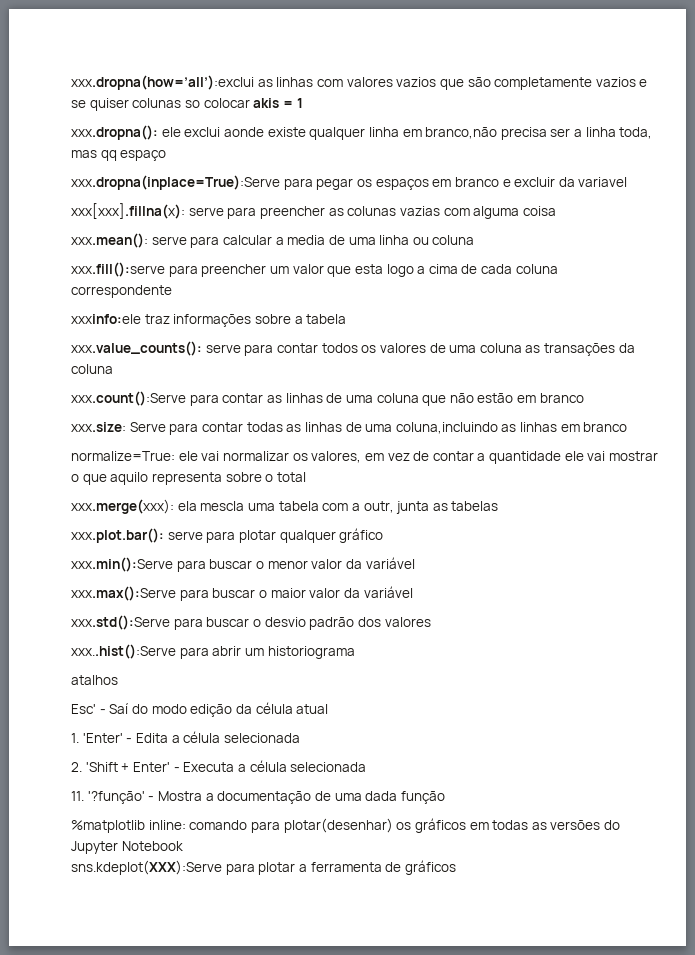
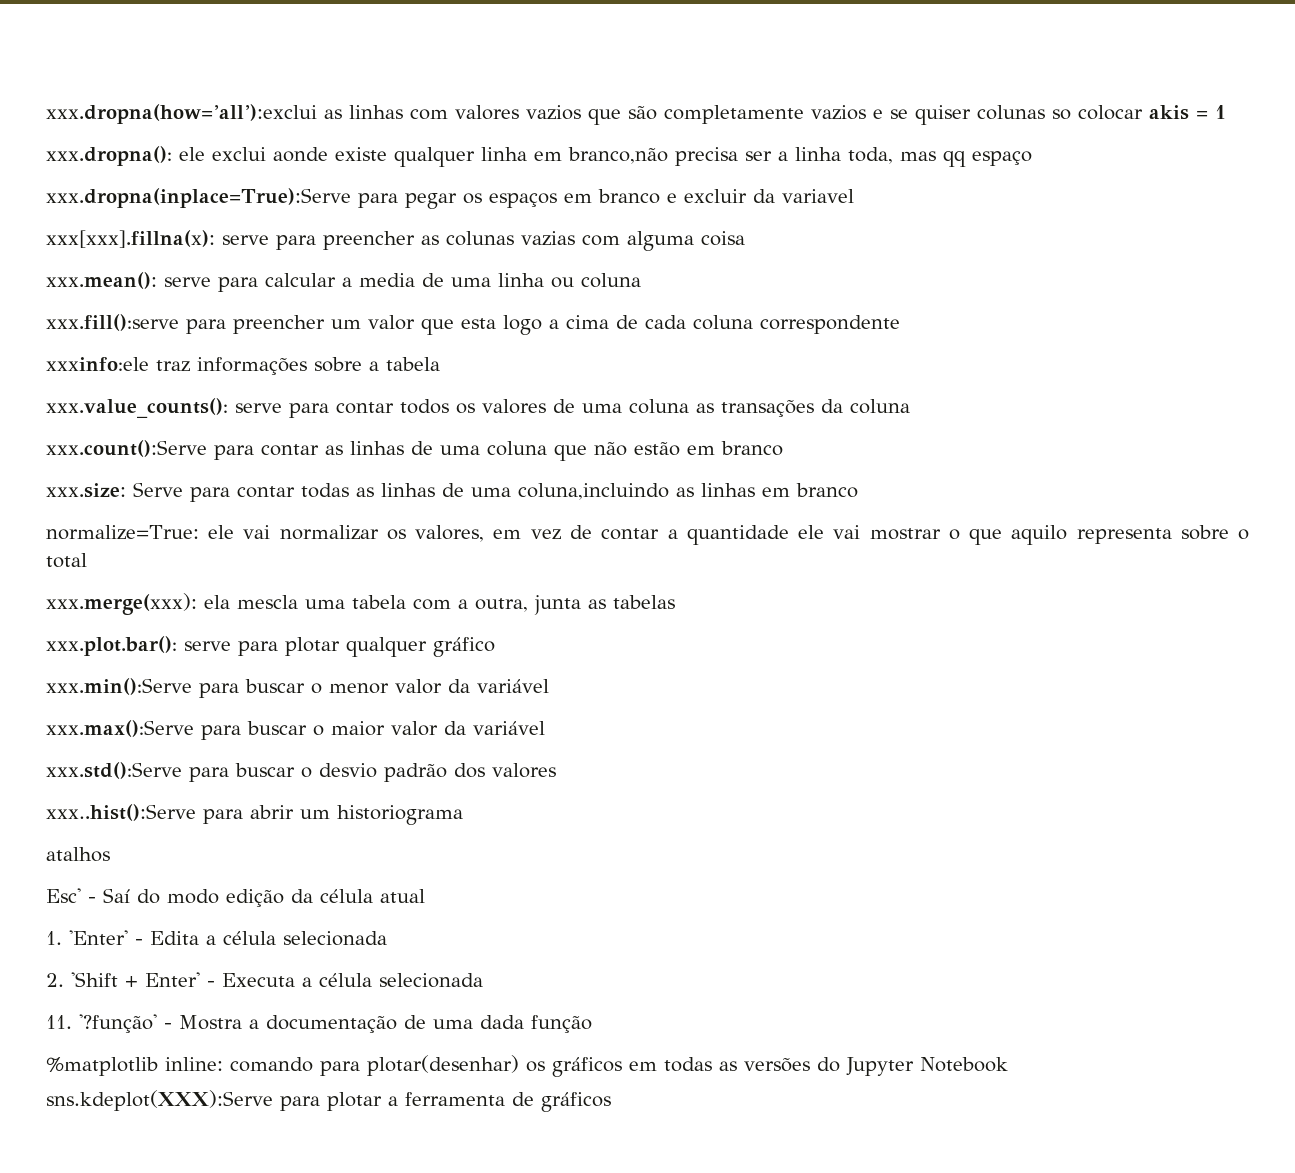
- xxx.merge(xxx): ela mescla uma tabela com a outr, junta as tabelas
+ xxx.merge(xxx): ela mescla uma tabela com a outra, junta as tabelas

